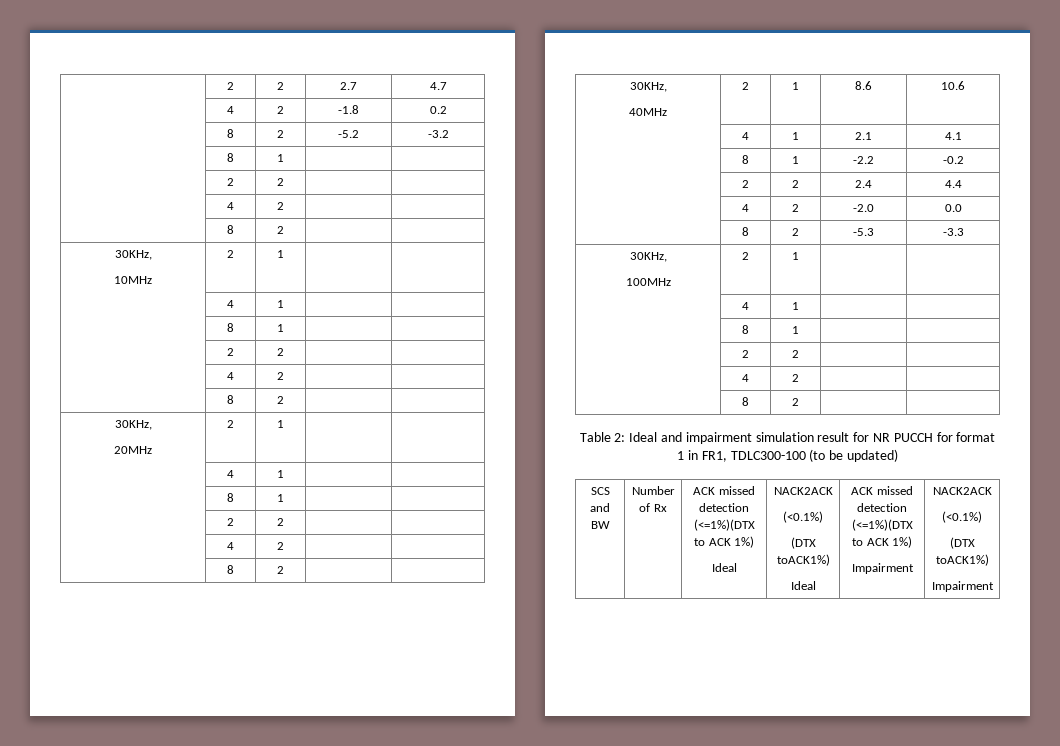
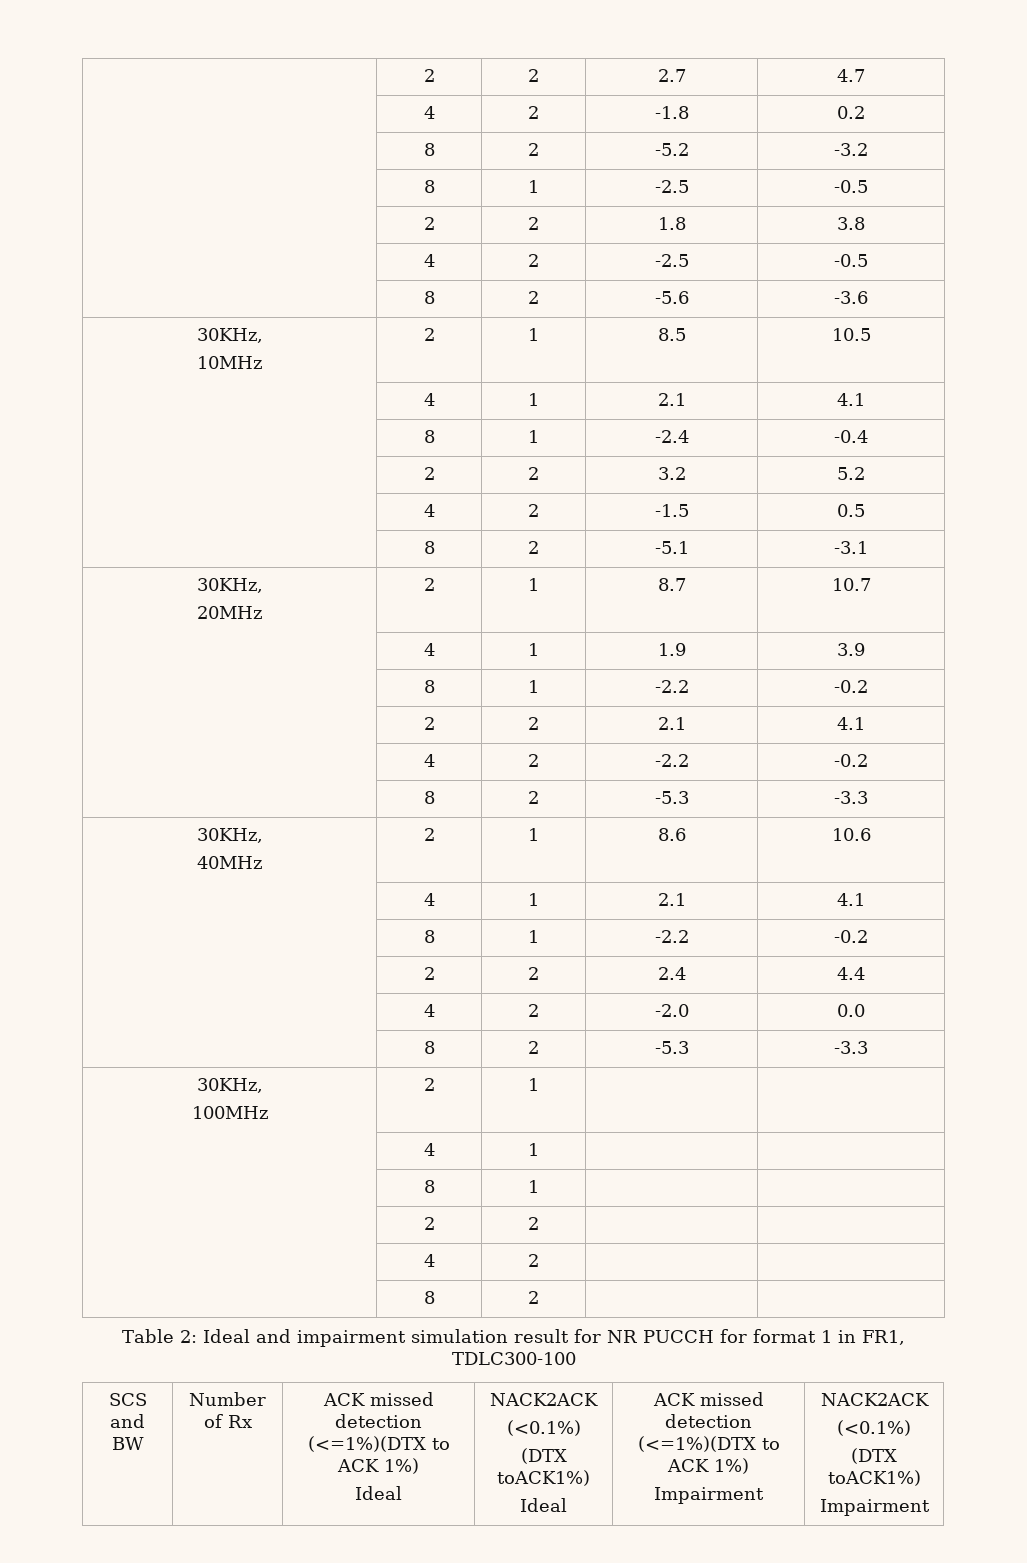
  | 8 | 2 | -5.2 | -3.2
- | 8 | 1 | |
- | 2 | 2 | |
- | 4 | 2 | |
- | 8 | 2 | |
+ | 8 | 1 | -2.5 | -0.5
+ | 2 | 2 | 1.8 | 3.8
+ | 4 | 2 | -2.5 | -0.5
+ | 8 | 2 | -5.6 | -3.6
  30KHz,
- 10MHz | 2 | 1 | |
- | 4 | 1 | |
- | 8 | 1 | |
- | 2 | 2 | |
- | 4 | 2 | |
- | 8 | 2 | |
+ 10MHz | 2 | 1 | 8.5 | 10.5
+ | 4 | 1 | 2.1 | 4.1
+ | 8 | 1 | -2.4 | -0.4
+ | 2 | 2 | 3.2 | 5.2
+ | 4 | 2 | -1.5 | 0.5
+ | 8 | 2 | -5.1 | -3.1
  30KHz,
- 20MHz | 2 | 1 | |
- | 4 | 1 | |
- | 8 | 1 | |
- | 2 | 2 | |
- | 4 | 2 | |
- | 8 | 2 | |
+ 20MHz | 2 | 1 | 8.7 | 10.7
+ | 4 | 1 | 1.9 | 3.9
+ | 8 | 1 | -2.2 | -0.2
+ | 2 | 2 | 2.1 | 4.1
+ | 4 | 2 | -2.2 | -0.2
+ | 8 | 2 | -5.3 | -3.3
- Table 2: Ideal and impairment simulation result for NR PUCCH for format 1 in FR1, TDLC300-100 (to be updated)
+ Table 2: Ideal and impairment simulation result for NR PUCCH for format 1 in FR1, TDLC300-100

